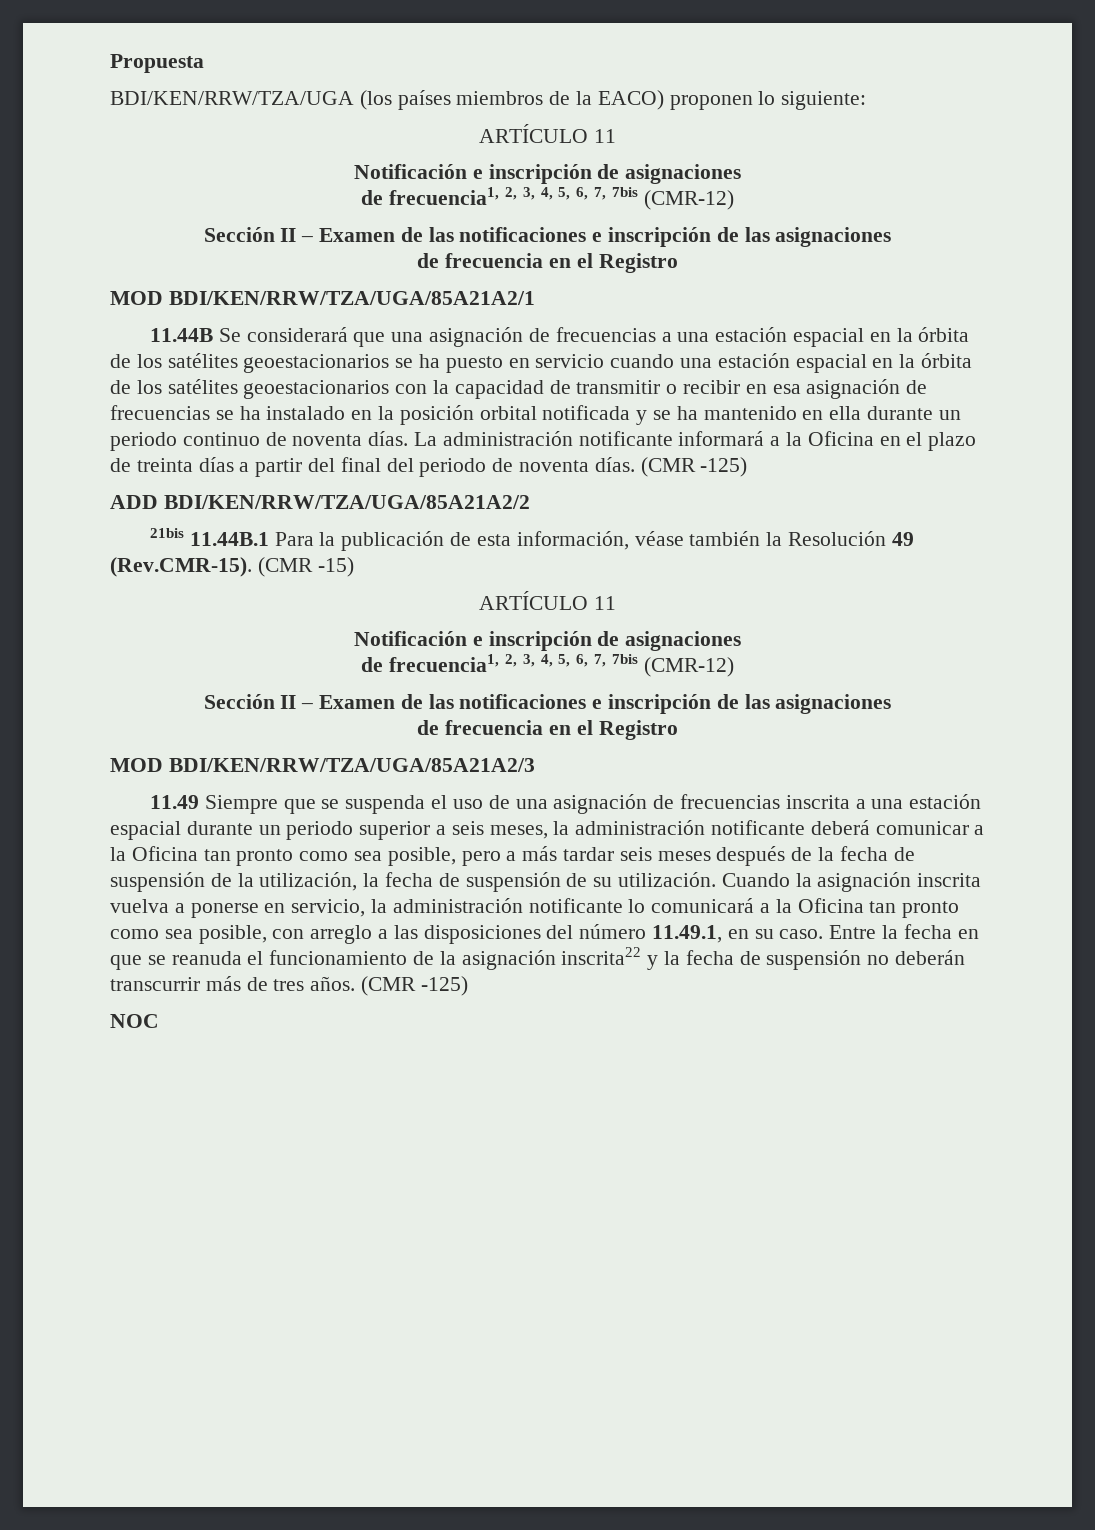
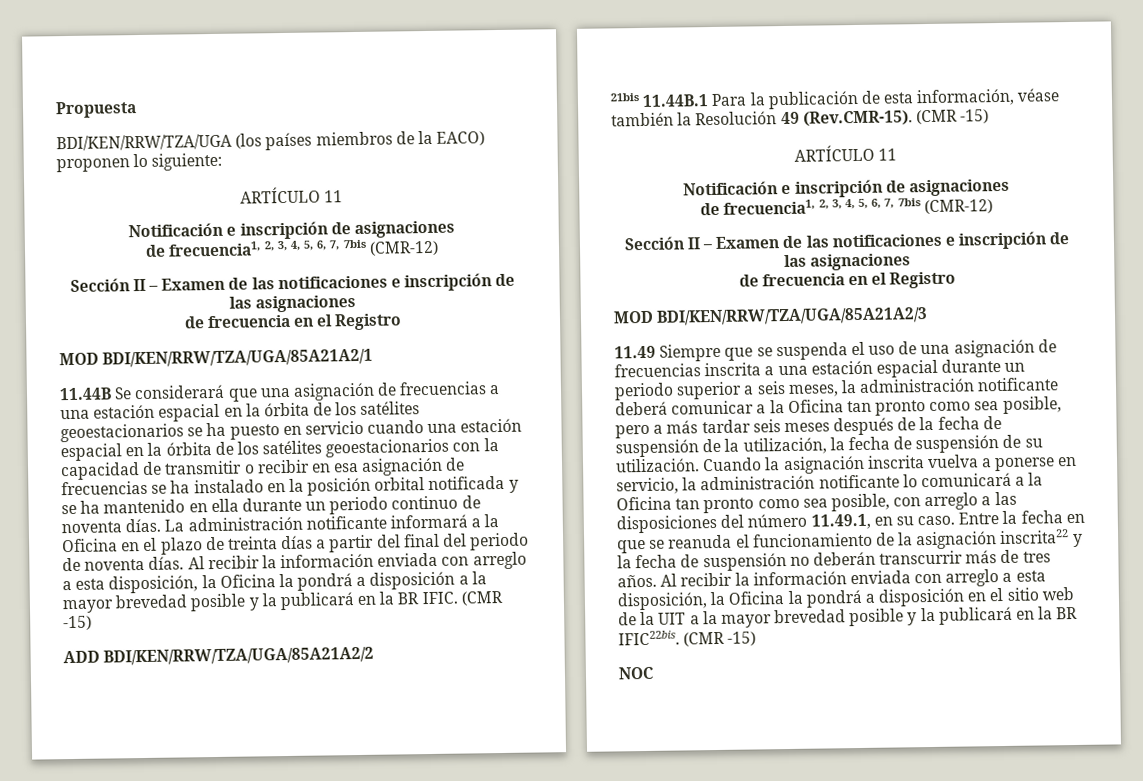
- La administración notificante informará a la Oficina en el plazo de treinta días a partir del final del periodo de noventa días. (CMR -125)
+ La administración notificante informará a la Oficina en el plazo de treinta días a partir del final del periodo de noventa días. Al recibir la información enviada con arreglo a esta disposición, la Oficina la pondrá a disposición a la mayor brevedad posible y la publicará en la BR IFIC. (CMR -15)
- Entre la fecha en que se reanuda el funcionamiento de la asignación inscrita22 y la fecha de suspensión no deberán transcurrir más de tres años. (CMR -125)
+ Entre la fecha en que se reanuda el funcionamiento de la asignación inscrita22 y la fecha de suspensión no deberán transcurrir más de tres años. Al recibir la información enviada con arreglo a esta disposición, la Oficina la pondrá a disposición en el sitio web de la UIT a la mayor brevedad posible y la publicará en la BR IFIC22bis. (CMR -15)

